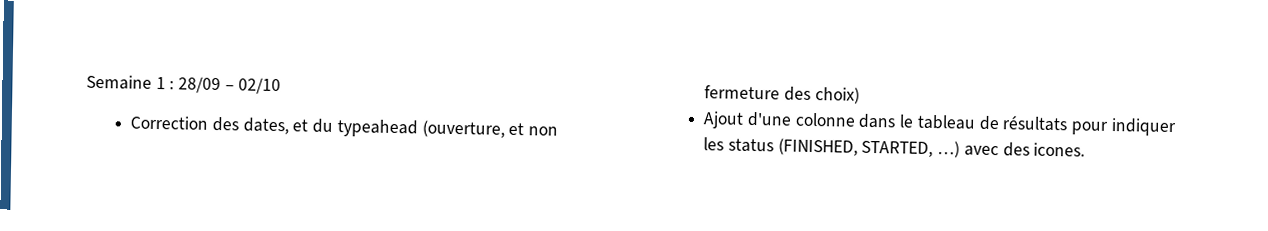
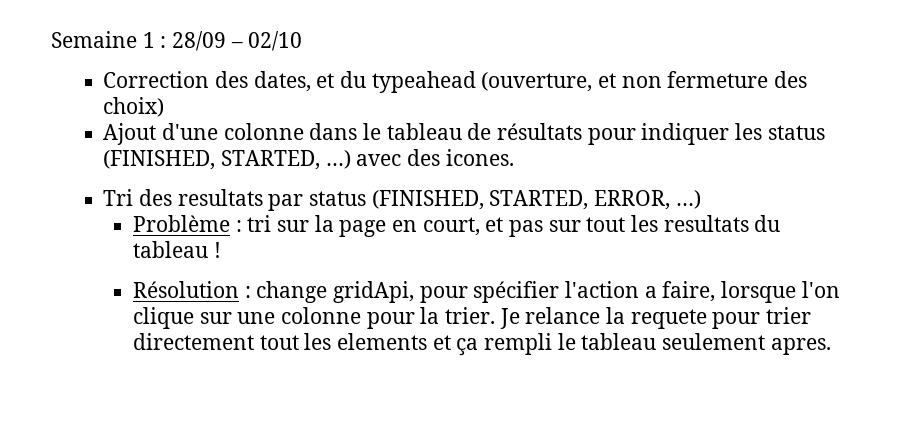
+ Tri des resultats par status (FINISHED, STARTED, ERROR, …)
+ Problème : tri sur la page en court, et pas sur tout les resultats du tableau !
+ Résolution : change gridApi, pour spécifier l'action a faire, lorsque l'on clique sur une colonne pour la trier. Je relance la requete pour trier directement tout les elements et ça rempli le tableau seulement apres.

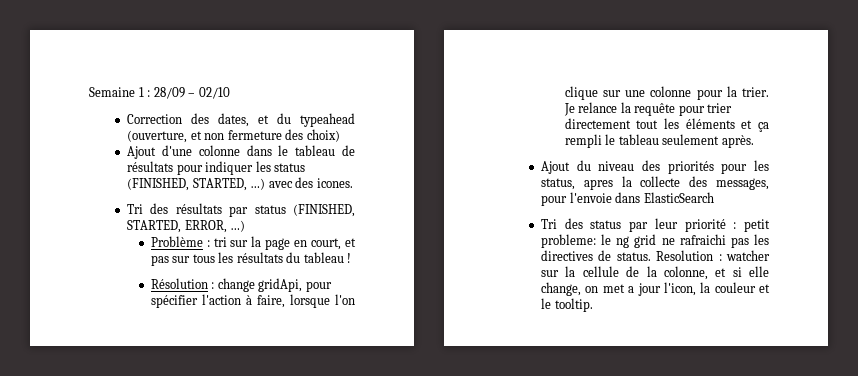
- Tri des resultats par status (FINISHED, STARTED, ERROR, …)
+ Tri des résultats par status (FINISHED, STARTED, ERROR, …)
- Problème : tri sur la page en court, et pas sur tout les resultats du tableau !
+ Problème : tri sur la page en court, et pas sur tous les résultats du tableau !
- Résolution : change gridApi, pour spécifier l'action a faire, lorsque l'on clique sur une colonne pour la trier.
+ Résolution : change gridApi, pour spécifier l'action à faire, lorsque l'on clique sur une colonne pour la trier.
- Je relance la requete pour trier directement tout les elements et ça rempli le tableau seulement apres.
+ Je relance la requête pour trier directement tout les éléments et ça rempli le tableau seulement après.
+ Ajout du niveau des priorités pour les status, apres la collecte des messages, pour l'envoie dans ElasticSearch
+ Tri des status par leur priorité : petit probleme: le ng grid ne rafraichi pas les directives de status. Resolution : watcher sur la cellule de la colonne, et si elle change, on met a jour l'icon, la couleur et le tooltip.

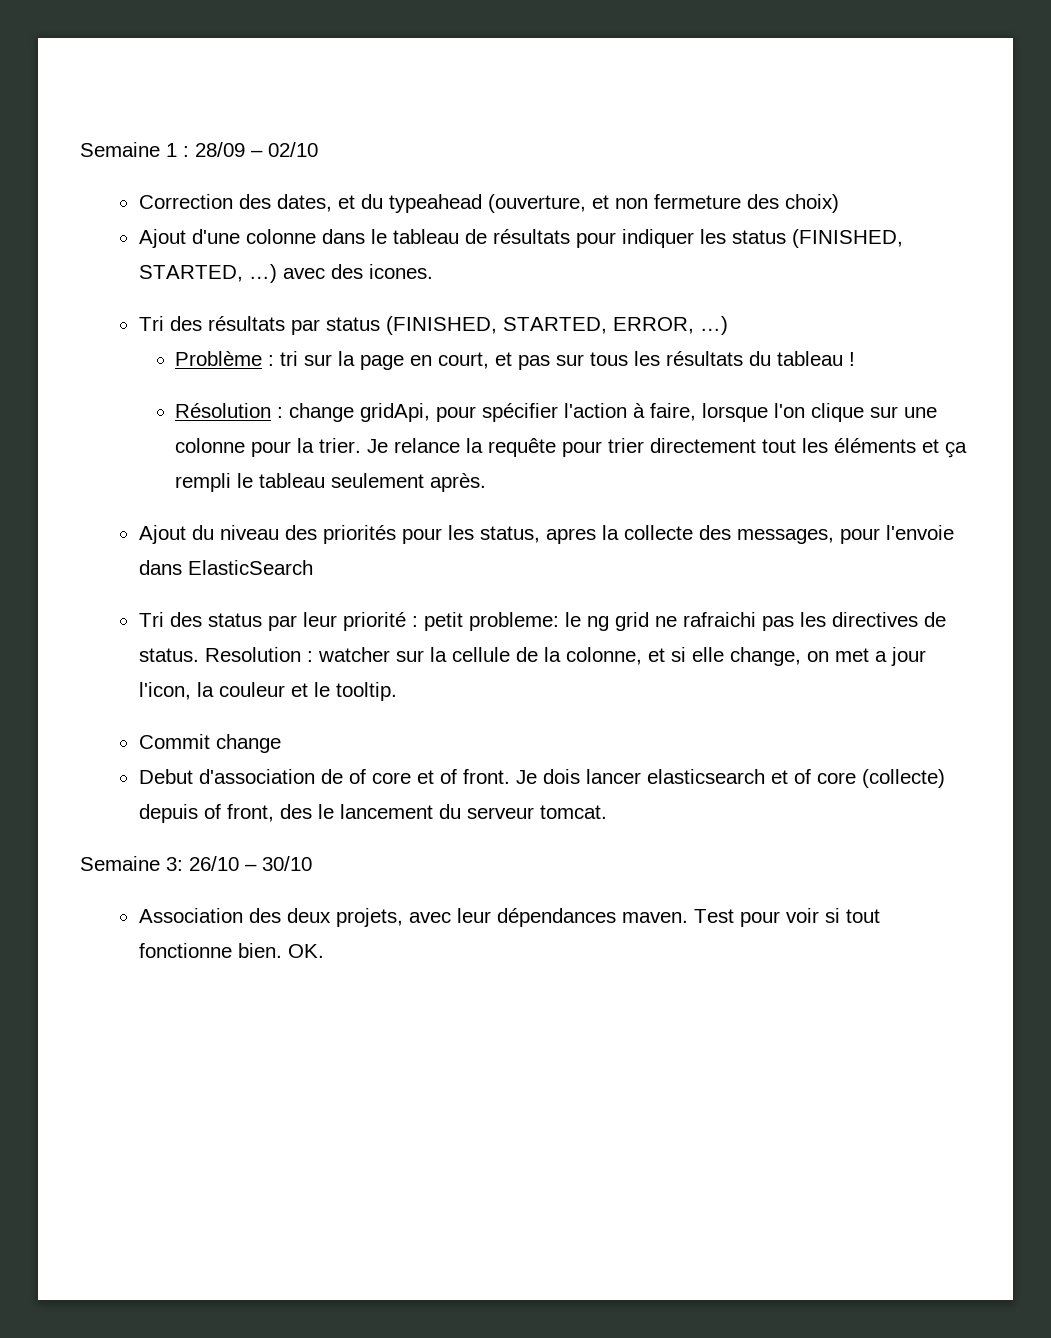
+ Commit change
+ Debut d'association de of core et of front. Je dois lancer elasticsearch et of core (collecte) depuis of front, des le lancement du serveur tomcat.
+ Semaine 3: 26/10 – 30/10
+ Association des deux projets, avec leur dépendances maven. Test pour voir si tout fonctionne bien. OK.

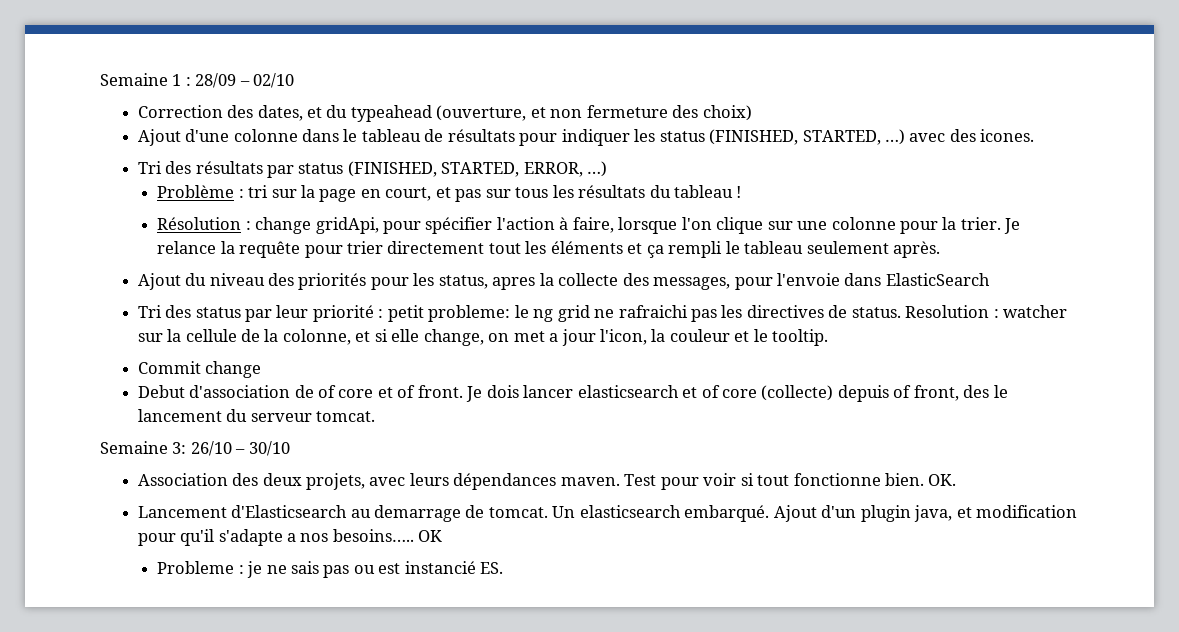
- Association des deux projets, avec leur dépendances maven.
+ Association des deux projets, avec leurs dépendances maven.
+ Lancement d'Elasticsearch au demarrage de tomcat. Un elasticsearch embarqué. Ajout d'un plugin java, et modification pour qu'il s'adapte a nos besoins….. OK
+ Probleme : je ne sais pas ou est instancié ES.

